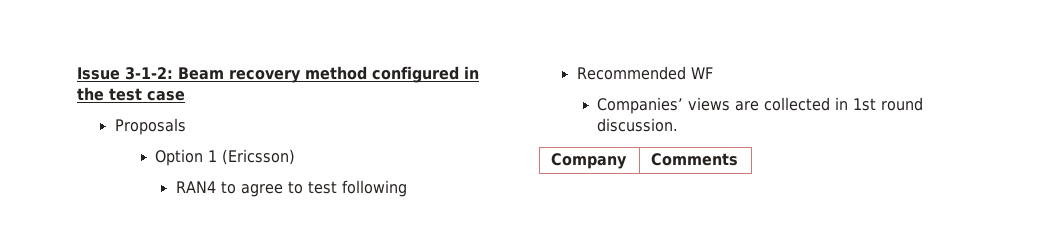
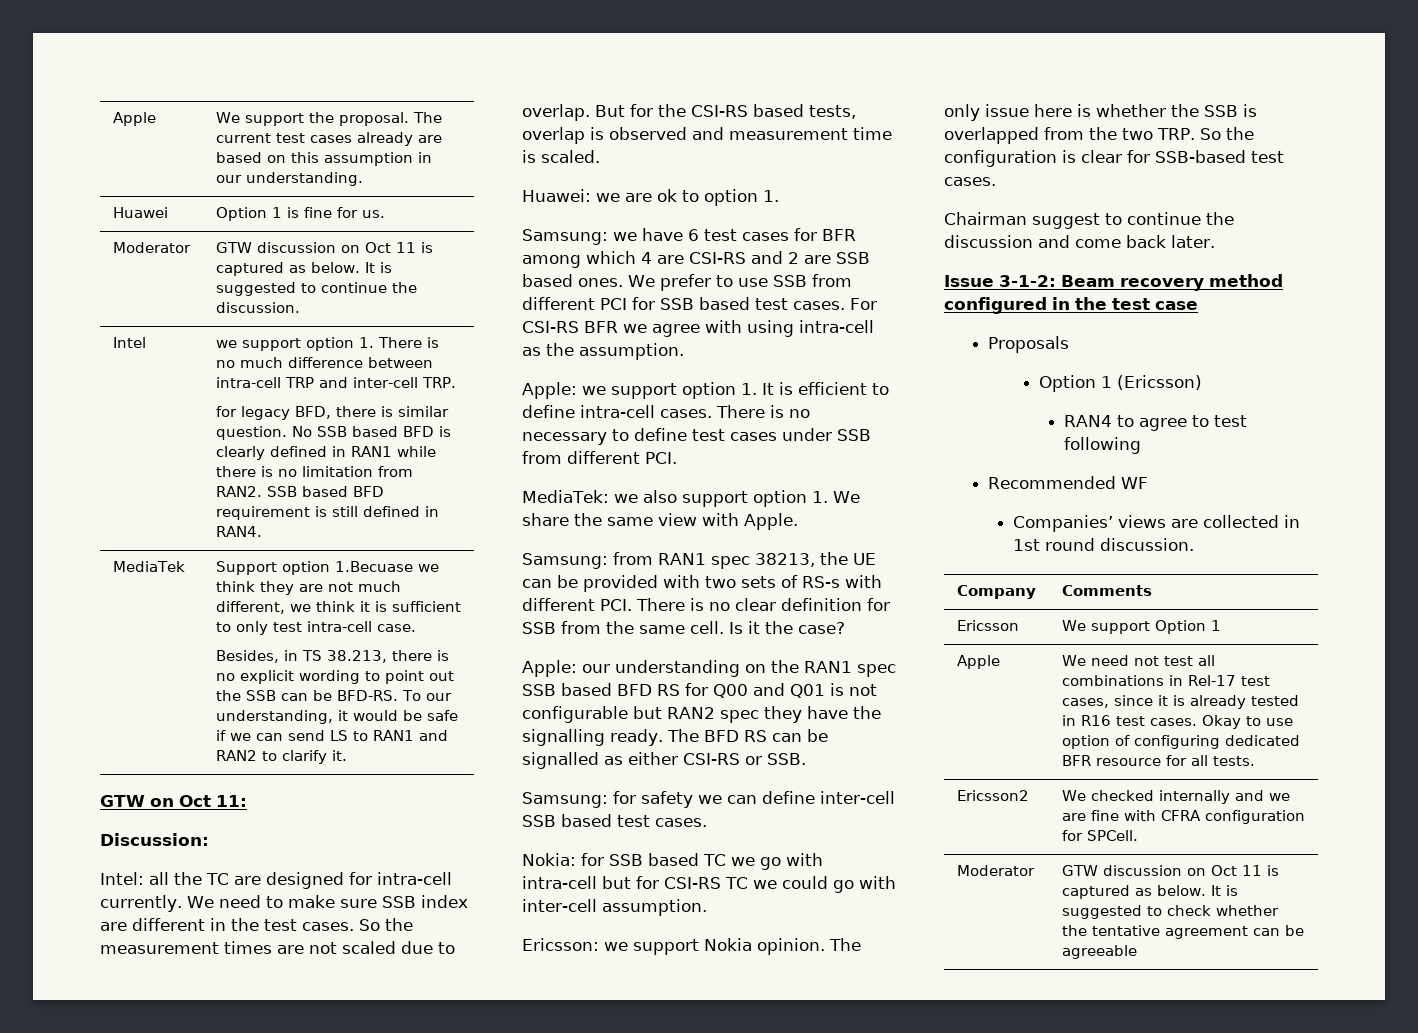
+ Apple | We support the proposal. The current test cases already are based on this assumption in our understanding.
+ Huawei | Option 1 is fine for us.
+ Moderator | GTW discussion on Oct 11 is captured as below. It is suggested to continue the discussion.
+ Intel | we support option 1. There is no much difference between intra-cell TRP and inter-cell TRP.
+ for legacy BFD, there is similar question. No SSB based BFD is clearly defined in RAN1 while there is no limitation from RAN2. SSB based BFD requirement is still defined in RAN4.
+ MediaTek | Support option 1.Becuase we think they are not much different, we think it is sufficient to only test intra-cell case.
+ Besides, in TS 38.213, there is no explicit wording to point out the SSB can be BFD-RS. To our understanding, it would be safe if we can send LS to RAN1 and RAN2 to clarify it.
+ GTW on Oct 11:
+ Discussion:
+ Intel: all the TC are designed for intra-cell currently. We need to make sure SSB index are different in the test cases. So the measurement times are not scaled due to overlap. But for the CSI-RS based tests, overlap is observed and measurement time is scaled.
+ Huawei: we are ok to option 1.
+ Samsung: we have 6 test cases for BFR among which 4 are CSI-RS and 2 are SSB based ones. We prefer to use SSB from different PCI for SSB based test cases. For CSI-RS BFR we agree with using intra-cell as the assumption.
+ Apple: we support option 1. It is efficient to define intra-cell cases. There is no necessary to define test cases under SSB from different PCI.
+ MediaTek: we also support option 1. We share the same view with Apple.
+ Samsung: from RAN1 spec 38213, the UE can be provided with two sets of RS-s with different PCI. There is no clear definition for SSB from the same cell. Is it the case?
+ Apple: our understanding on the RAN1 spec SSB based BFD RS for Q00 and Q01 is not configurable but RAN2 spec they have the signalling ready. The BFD RS can be signalled as either CSI-RS or SSB.
+ Samsung: for safety we can define inter-cell SSB based test cases.
+ Nokia: for SSB based TC we go with intra-cell but for CSI-RS TC we could go with inter-cell assumption.
+ Ericsson: we support Nokia opinion. The only issue here is whether the SSB is overlapped from the two TRP. So the configuration is clear for SSB-based test cases.
+ Chairman suggest to continue the discussion and come back later.
+ Ericsson | We support Option 1
+ Apple | We need not test all combinations in Rel-17 test cases, since it is already tested in R16 test cases. Okay to use option of configuring dedicated BFR resource for all tests.
+ Ericsson2 | We checked internally and we are fine with CFRA configuration for SPCell.
+ Moderator | GTW discussion on Oct 11 is captured as below. It is suggested to check whether the tentative agreement can be agreeable

